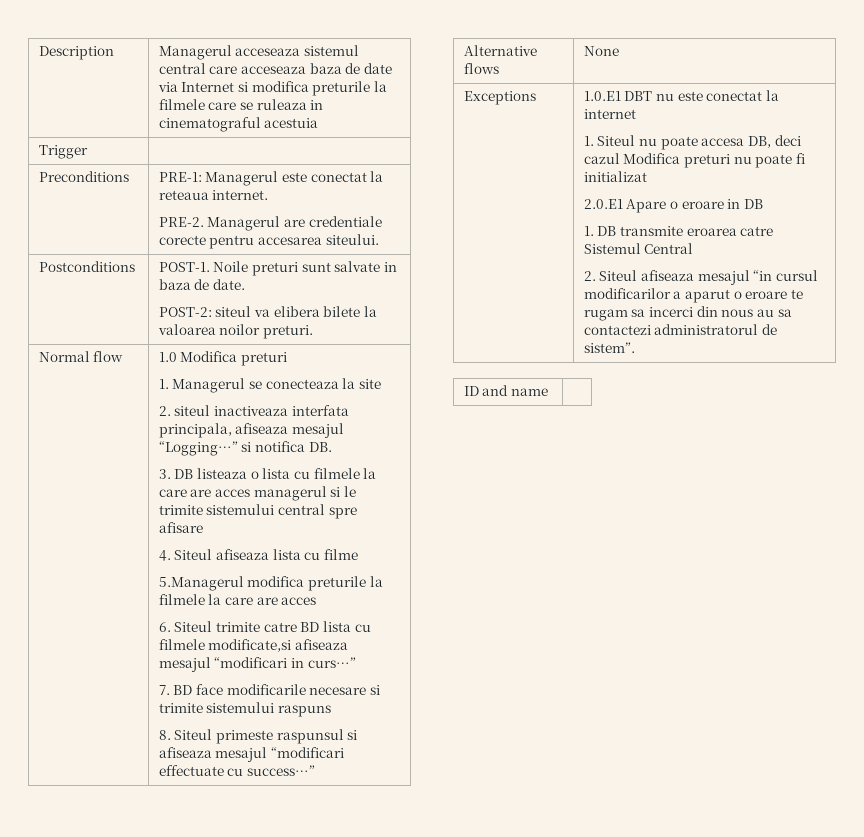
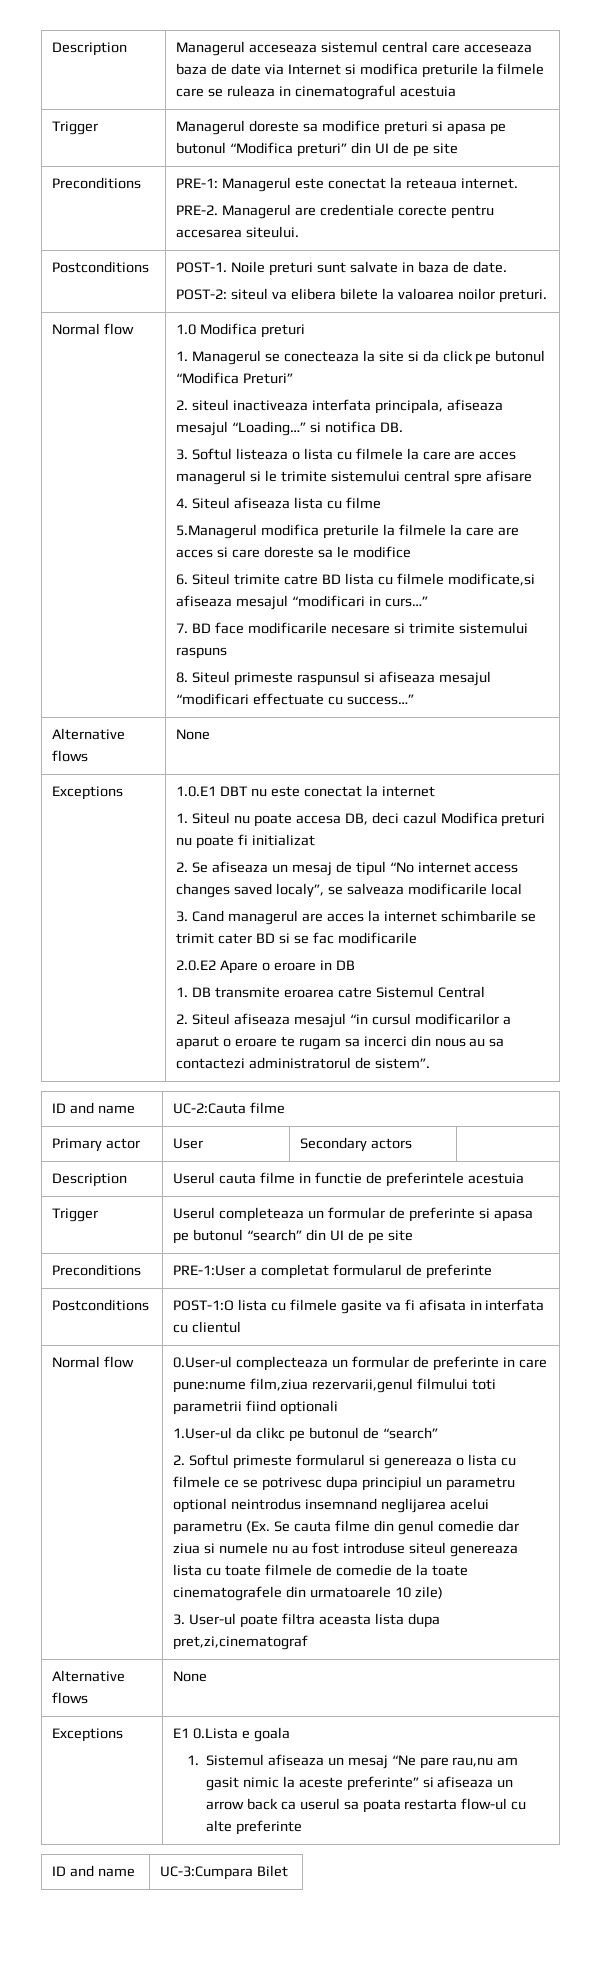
- Trigger |
+ Trigger | Managerul doreste sa modifice preturi si apasa pe butonul “Modifica preturi” din UI de pe site
- 1. Managerul se conecteaza la site
+ 1. Managerul se conecteaza la site si da click pe butonul “Modifica Preturi”
- 2. siteul inactiveaza interfata principala, afiseaza mesajul “Logging…” si notifica DB.
+ 2. siteul inactiveaza interfata principala, afiseaza mesajul “Loading…” si notifica DB.
- 3. DB listeaza o lista cu filmele la care are acces managerul si le trimite sistemului central spre afisare
+ 3. Softul listeaza o lista cu filmele la care are acces managerul si le trimite sistemului central spre afisare
- 5.Managerul modifica preturile la filmele la care are acces
+ 5.Managerul modifica preturile la filmele la care are acces si care doreste sa le modifice
- 2.0.E1 Apare o eroare in DB
+ 2. Se afiseaza un mesaj de tipul “No internet access changes saved localy”, se salveaza modificarile local
+ 3. Cand managerul are acces la internet schimbarile se trimit cater BD si se fac modificarile
+ 2.0.E2 Apare o eroare in DB
- ID and name |
+ ID and name | UC-2:Cauta filme
+ Primary actor | User | Secondary actors |
+ Description | Userul cauta filme in functie de preferintele acestuia
+ Trigger | Userul completeaza un formular de preferinte si apasa pe butonul “search” din UI de pe site
+ Preconditions | PRE-1:User a completat formularul de preferinte
+ Postconditions | POST-1:O lista cu filmele gasite va fi afisata in interfata cu clientul
+ Normal flow | 0.User-ul complecteaza un formular de preferinte in care pune:nume film,ziua rezervarii,genul filmului toti parametrii fiind optionali
+ 1.User-ul da clikc pe butonul de “search”
+ 2. Softul primeste formularul si genereaza o lista cu filmele ce se potrivesc dupa principiul un parametru optional neintrodus insemnand neglijarea acelui parametru (Ex. Se cauta filme din genul comedie dar ziua si numele nu au fost introduse siteul genereaza lista cu toate filmele de comedie de la toate cinematografele din urmatoarele 10 zile)
+ 3. User-ul poate filtra aceasta lista dupa pret,zi,cinematograf
+ Alternative flows | None
+ Exceptions | E1 0.Lista e goala
+ 1. Sistemul afiseaza un mesaj “Ne pare rau,nu am gasit nimic la aceste preferinte” si afiseaza un arrow back ca userul sa poata restarta flow-ul cu alte preferinte
+ ID and name | UC-3:Cumpara Bilet

